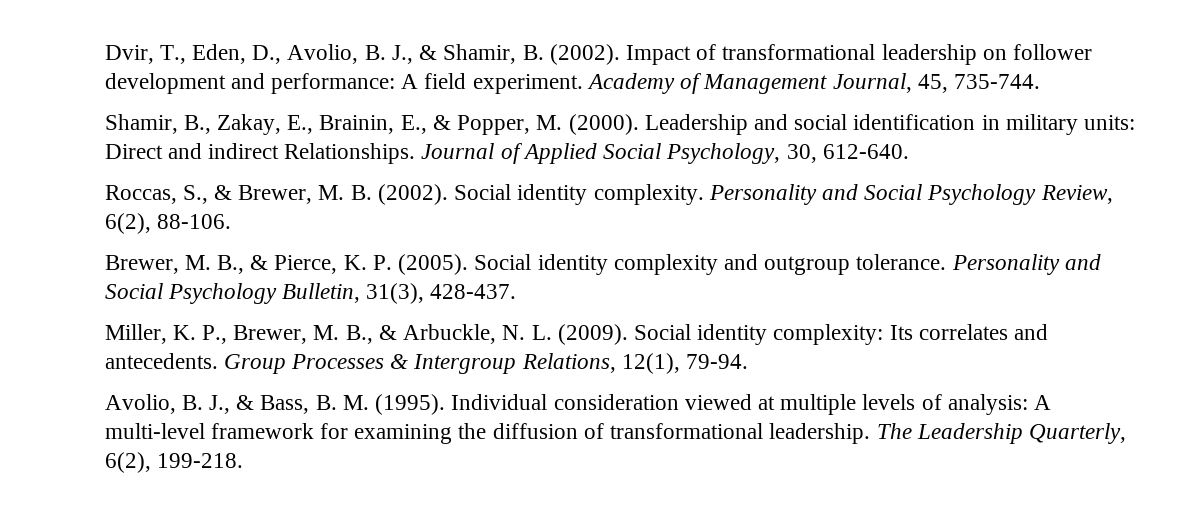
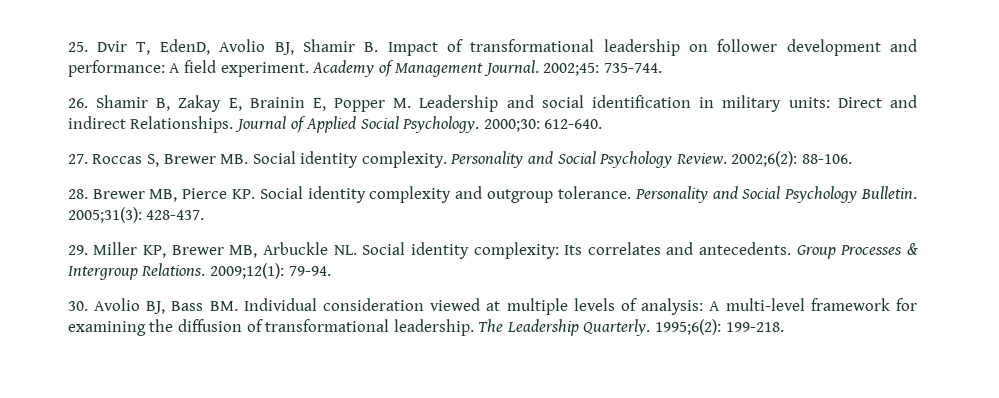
- Dvir, T., Eden, D., Avolio, B. J., & Shamir, B. (2002). Impact of transformational leadership on follower development and performance: A field experiment.
+ 25. Dvir T, EdenD, Avolio BJ, Shamir B. Impact of transformational leadership on follower development and performance: A field experiment.
- Academy of Management Journal, 45, 735-744.
+ Academy of Management Journal. 2002;45: 735-744.
- Shamir, B., Zakay, E., Brainin, E., & Popper, M. (2000). Leadership and social identification in military units: Direct and indirect Relationships.
+ 26. Shamir B, Zakay E, Brainin E, Popper M. Leadership and social identification in military units: Direct and indirect Relationships.
- Journal of Applied Social Psychology, 30, 612-640.
+ Journal of Applied Social Psychology. 2000;30: 612-640.
- Roccas, S., & Brewer, M. B. (2002). Social identity complexity.
+ 27. Roccas S, Brewer MB. Social identity complexity.
- Personality and Social Psychology Review, 6(2), 88-106.
+ Personality and Social Psychology Review. 2002;6(2): 88-106.
- Brewer, M. B., & Pierce, K. P. (2005). Social identity complexity and outgroup tolerance.
+ 28. Brewer MB, Pierce KP. Social identity complexity and outgroup tolerance.
- Personality and Social Psychology Bulletin, 31(3), 428-437.
+ Personality and Social Psychology Bulletin. 2005;31(3): 428-437.
- Miller, K. P., Brewer, M. B., & Arbuckle, N. L. (2009). Social identity complexity: Its correlates and antecedents.
+ 29. Miller KP, Brewer MB, Arbuckle NL. Social identity complexity: Its correlates and antecedents.
- Group Processes & Intergroup Relations, 12(1), 79-94.
+ Group Processes & Intergroup Relations. 2009;12(1): 79-94.
- Avolio, B. J., & Bass, B. M. (1995). Individual consideration viewed at multiple levels of analysis: A multi-level framework for examining the diffusion of transformational leadership.
+ 30. Avolio BJ, Bass BM. Individual consideration viewed at multiple levels of analysis: A multi-level framework for examining the diffusion of transformational leadership.
- The Leadership Quarterly, 6(2), 199-218.
+ The Leadership Quarterly. 1995;6(2): 199-218.

